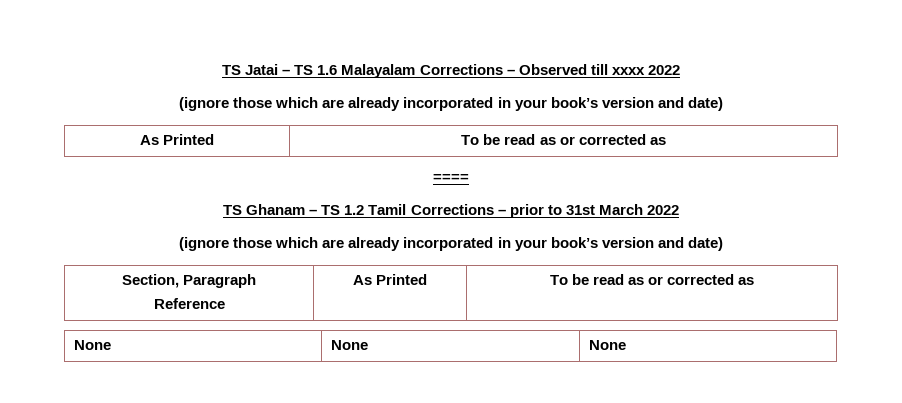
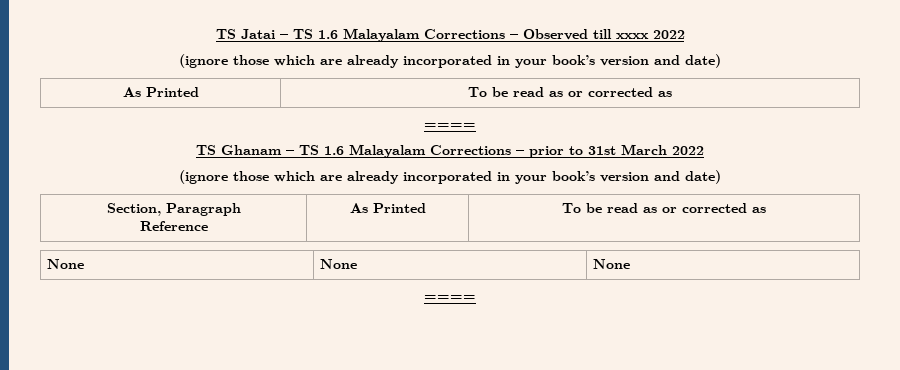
- TS Ghanam – TS 1.2 Tamil Corrections – prior to 31st March 2022
+ TS Ghanam – TS 1.6 Malayalam Corrections – prior to 31st March 2022
  None | None | None
+ ====

